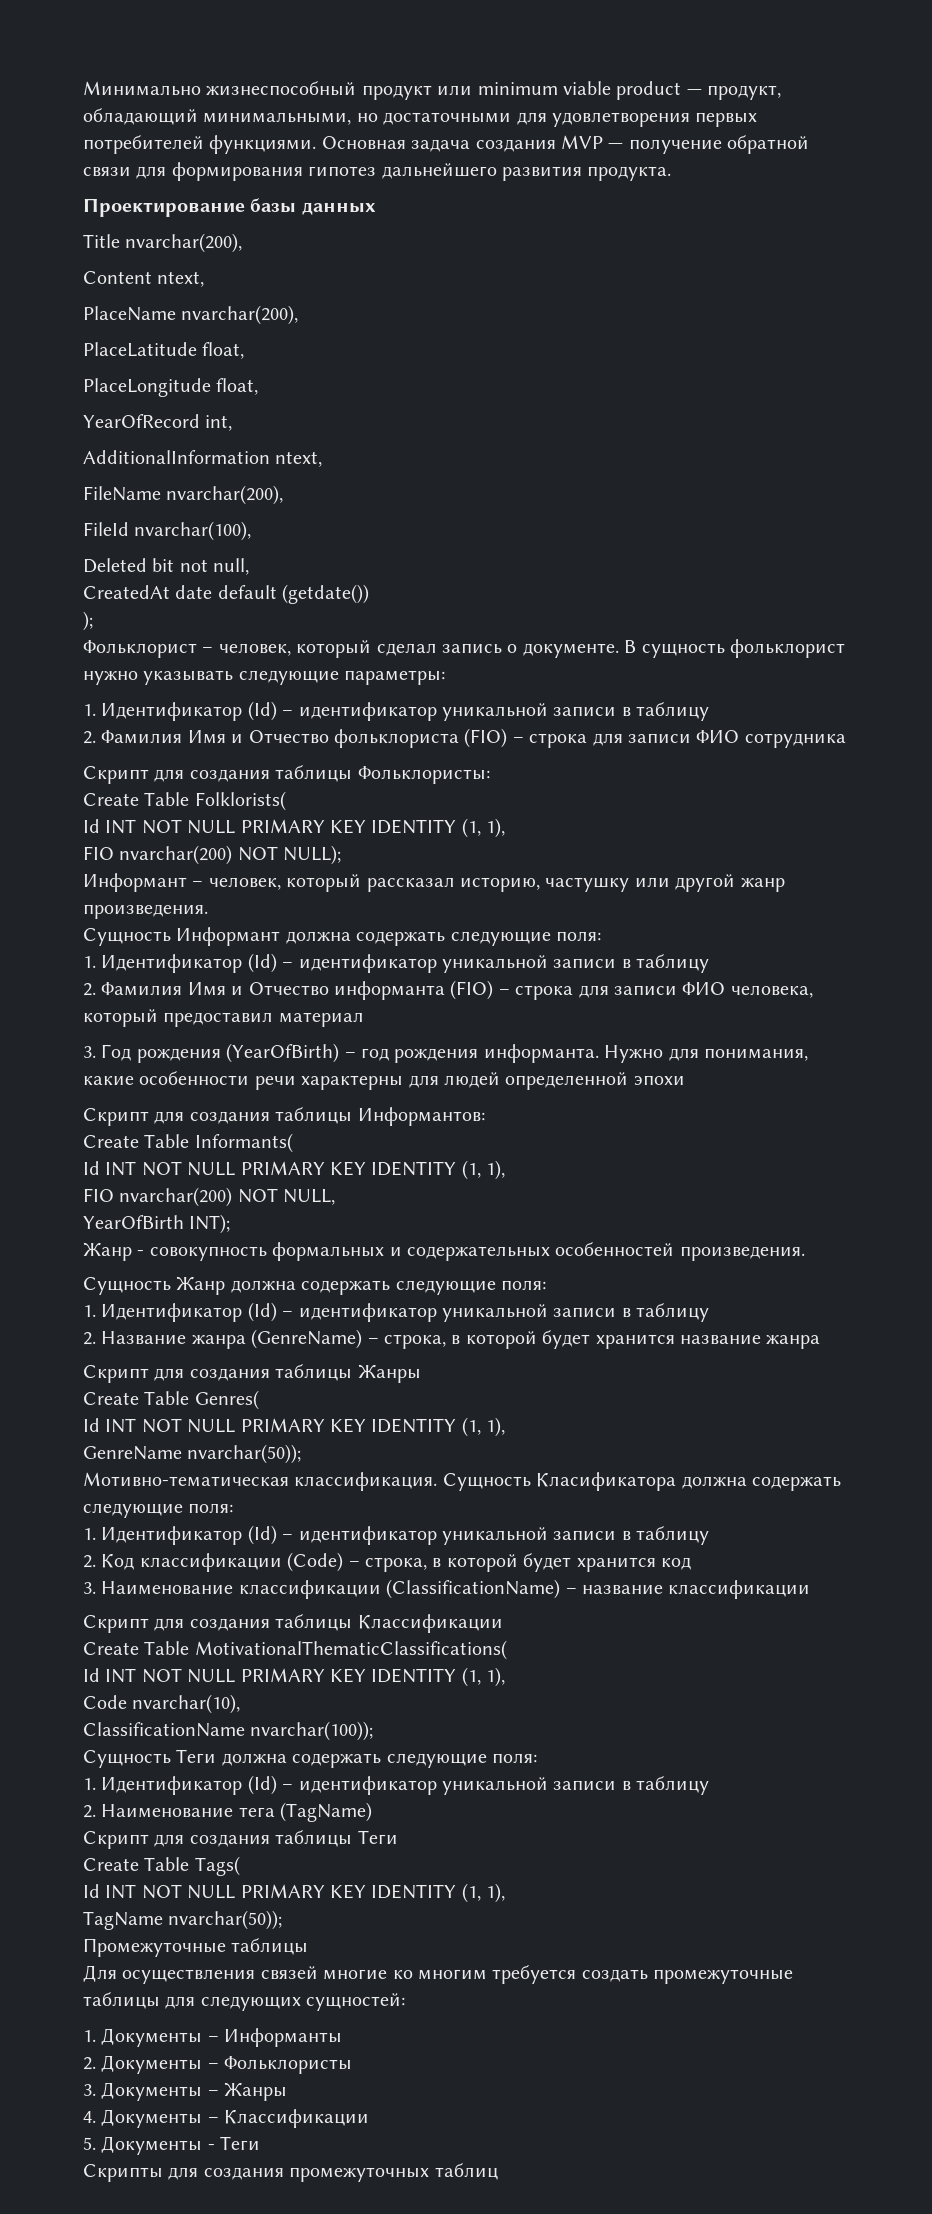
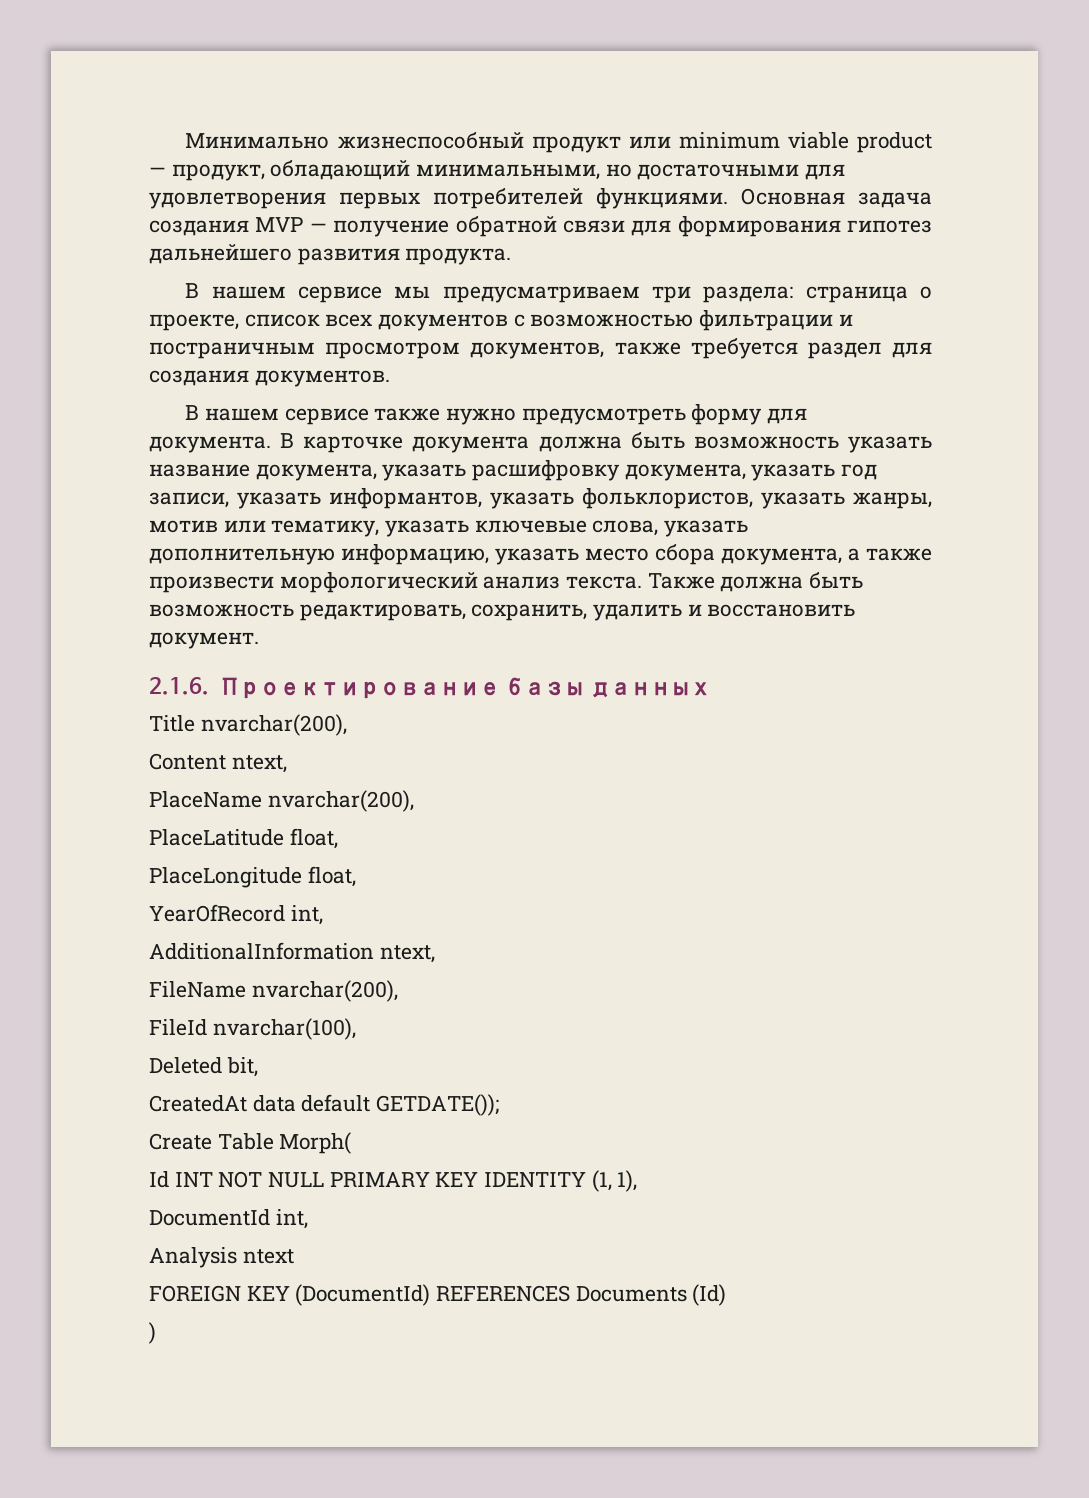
- Проектирование базы данных
+ В нашем сервисе мы предусматриваем три раздела: страница о проекте, список всех документов с возможностью фильтрации и постраничным просмотром документов, также требуется раздел для создания документов.
+ В нашем сервисе также нужно предусмотреть форму для документа. В карточке документа должна быть возможность указать название документа, указать расшифровку документа, указать год записи, указать информантов, указать фольклористов, указать жанры, мотив или тематику, указать ключевые слова, указать дополнительную информацию, указать место сбора документа, а также произвести морфологический анализ текста. Также должна быть возможность редактировать, сохранить, удалить и восстановить документ.
+ 2.1.6. Проектирование базы данных
- Deleted bit not null,
- CreatedAt date default (getdate())
- );
- Фольклорист – человек, который сделал запись о документе. В сущность фольклорист нужно указывать следующие параметры:
- 1. Идентификатор (Id) – идентификатор уникальной записи в таблицу
- 2. Фамилия Имя и Отчество фольклориста (FIO) – строка для записи ФИО сотрудника
- Скрипт для создания таблицы Фольклористы:
- Create Table Folklorists(
+ Deleted bit,
+ CreatedAt data default GETDATE());
+ Create Table Morph(
  Id INT NOT NULL PRIMARY KEY IDENTITY (1, 1),
- FIO nvarchar(200) NOT NULL);
- Информант – человек, который рассказал историю, частушку или другой жанр произведения.
- Сущность Информант должна содержать следующие поля:
- 1. Идентификатор (Id) – идентификатор уникальной записи в таблицу
- 2. Фамилия Имя и Отчество информанта (FIO) – строка для записи ФИО человека, который предоставил материал
- 3. Год рождения (YearOfBirth) – год рождения информанта. Нужно для понимания, какие особенности речи характерны для людей определенной эпохи
- Скрипт для создания таблицы Информантов:
- Create Table Informants(
- Id INT NOT NULL PRIMARY KEY IDENTITY (1, 1),
- FIO nvarchar(200) NOT NULL,
- YearOfBirth INT);
- Жанр - совокупность формальных и содержательных особенностей произведения.
- Сущность Жанр должна содержать следующие поля:
- 1. Идентификатор (Id) – идентификатор уникальной записи в таблицу
- 2. Название жанра (GenreName) – строка, в которой будет хранится название жанра
- Скрипт для создания таблицы Жанры
- Create Table Genres(
- Id INT NOT NULL PRIMARY KEY IDENTITY (1, 1),
- GenreName nvarchar(50));
- Мотивно-тематическая классификация. Сущность Класификатора должна содержать следующие поля:
- 1. Идентификатор (Id) – идентификатор уникальной записи в таблицу
- 2. Код классификации (Code) – строка, в которой будет хранится код
- 3. Наименование классификации (ClassificationName) – название классификации
- Скрипт для создания таблицы Классификации
- Create Table MotivationalThematicClassifications(
- Id INT NOT NULL PRIMARY KEY IDENTITY (1, 1),
- Code nvarchar(10),
- ClassificationName nvarchar(100));
- Сущность Теги должна содержать следующие поля:
- 1. Идентификатор (Id) – идентификатор уникальной записи в таблицу
- 2. Наименование тега (TagName)
- Скрипт для создания таблицы Теги
- Create Table Tags(
- Id INT NOT NULL PRIMARY KEY IDENTITY (1, 1),
- TagName nvarchar(50));
- Промежуточные таблицы
- Для осуществления связей многие ко многим требуется создать промежуточные таблицы для следующих сущностей:
- 1. Документы – Информанты
- 2. Документы – Фольклористы
- 3. Документы – Жанры
- 4. Документы – Классификации
- 5. Документы - Теги
- Скрипты для создания промежуточных таблиц
+ DocumentId int,
+ Analysis ntext
+ FOREIGN KEY (DocumentId) REFERENCES Documents (Id)
+ )

